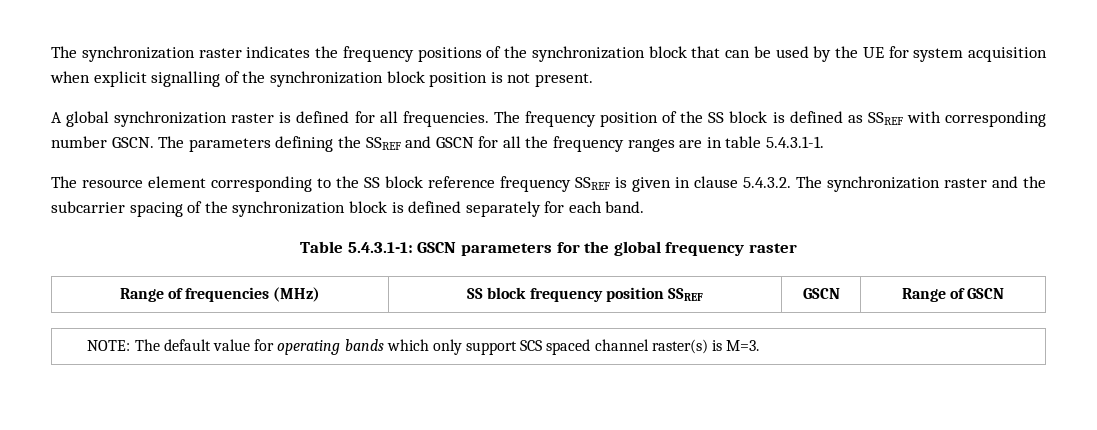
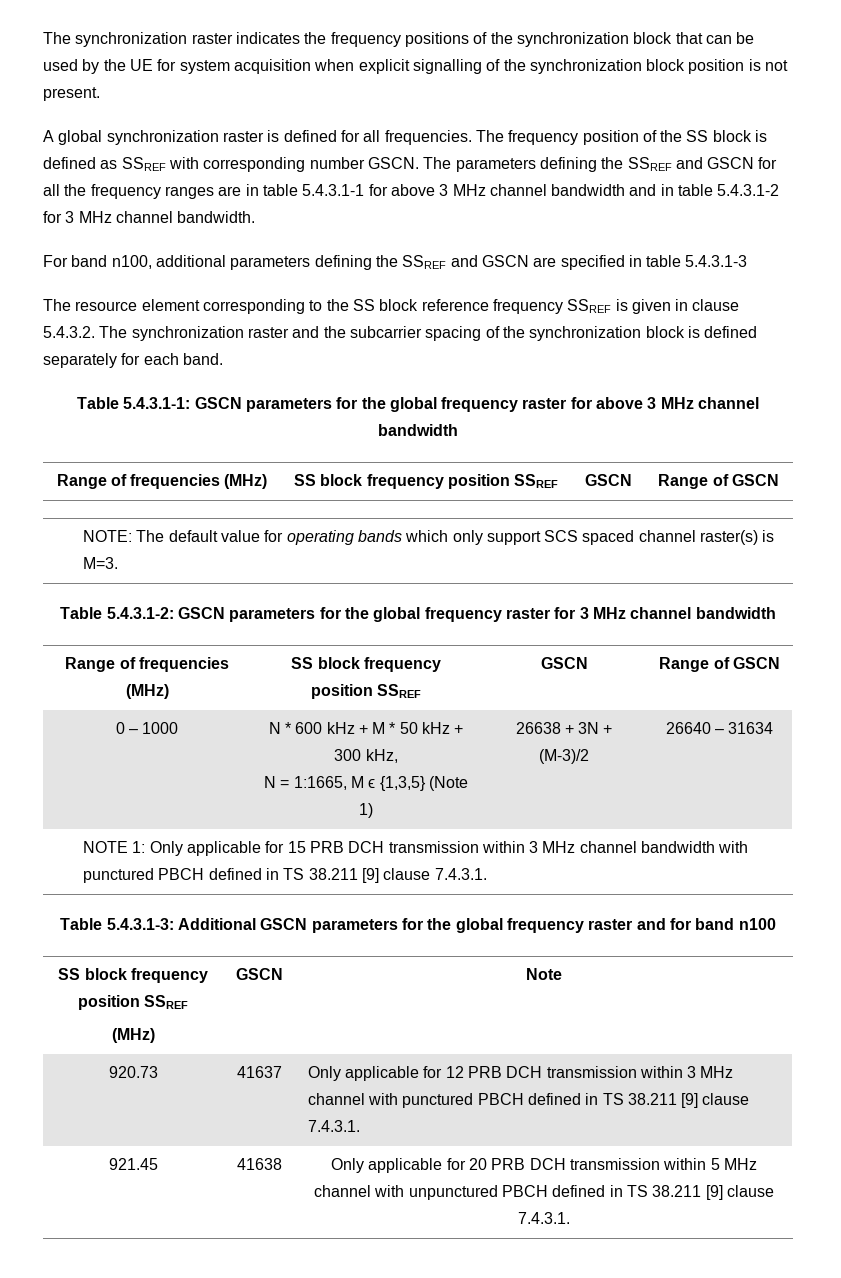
- The parameters defining the SSREF and GSCN for all the frequency ranges are in table 5.4.3.1-1.
+ The parameters defining the SSREF and GSCN for all the frequency ranges are in table 5.4.3.1-1 for above 3 MHz channel bandwidth and in table 5.4.3.1-2 for 3 MHz channel bandwidth.
+ For band n100, additional parameters defining the SSREF and GSCN are specified in table 5.4.3.1-3
- Table 5.4.3.1-1: GSCN parameters for the global frequency raster
+ Table 5.4.3.1-1: GSCN parameters for the global frequency raster for above 3 MHz channel bandwidth
+ Table 5.4.3.1-2: GSCN parameters for the global frequency raster for 3 MHz channel bandwidth
+ Range of frequencies (MHz) | SS block frequency position SSREF | GSCN | Range of GSCN
+ 0 – 1000 | N * 600 kHz + M * 50 kHz + 300 kHz,
+ N = 1:1665, M ϵ {1,3,5} (Note 1) | 26638 + 3N + (M-3)/2 | 26640 – 31634
+ NOTE 1: Only applicable for 15 PRB DCH transmission within 3 MHz channel bandwidth with punctured PBCH defined in TS 38.211 [9] clause 7.4.3.1.
+ Table 5.4.3.1-3: Additional GSCN parameters for the global frequency raster and for band n100
+ SS block frequency position SSREF
+ (MHz) | GSCN | Note
+ 920.73 | 41637 | Only applicable for 12 PRB DCH transmission within 3 MHz channel with punctured PBCH defined in TS 38.211 [9] clause 7.4.3.1.
+ 921.45 | 41638 | Only applicable for 20 PRB DCH transmission within 5 MHz channel with unpunctured PBCH defined in TS 38.211 [9] clause 7.4.3.1.

